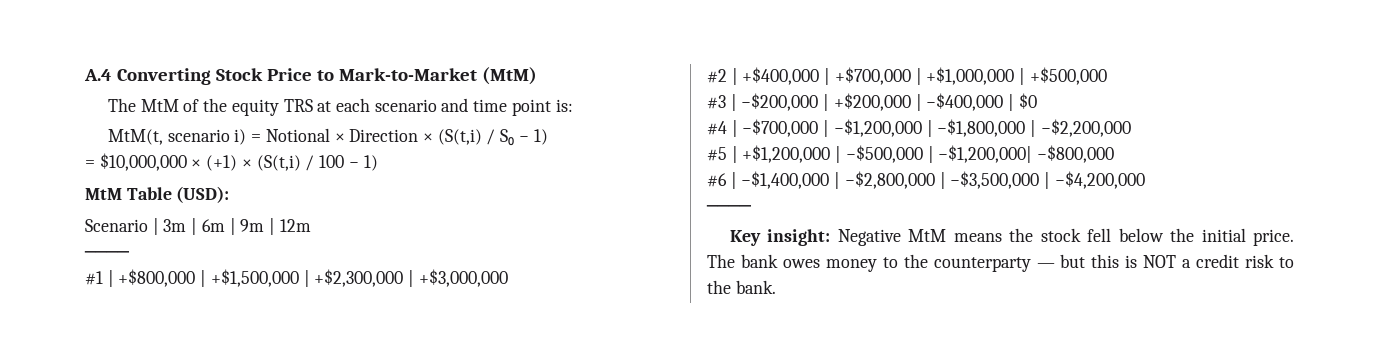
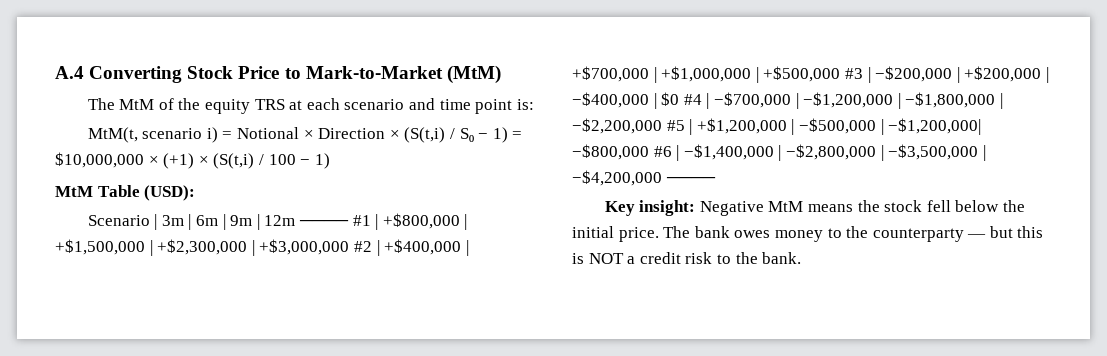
- MtM(t, scenario i) = Notional × Direction × (S(t,i) / S₀ − 1)
- = $10,000,000 × (+1) × (S(t,i) / 100 − 1)
+ MtM(t, scenario i) = Notional × Direction × (S(t,i) / S₀ − 1) = $10,000,000 × (+1) × (S(t,i) / 100 − 1)
- Scenario | 3m | 6m | 9m | 12m
- ────
- #1 | +$800,000 | +$1,500,000 | +$2,300,000 | +$3,000,000
- #2 | +$400,000 | +$700,000 | +$1,000,000 | +$500,000
- #3 | −$200,000 | +$200,000 | −$400,000 | $0
- #4 | −$700,000 | −$1,200,000 | −$1,800,000 | −$2,200,000
- #5 | +$1,200,000 | −$500,000 | −$1,200,000| −$800,000
- #6 | −$1,400,000 | −$2,800,000 | −$3,500,000 | −$4,200,000
- ────
+ Scenario | 3m | 6m | 9m | 12m ──── #1 | +$800,000 | +$1,500,000 | +$2,300,000 | +$3,000,000 #2 | +$400,000 | +$700,000 | +$1,000,000 | +$500,000 #3 | −$200,000 | +$200,000 | −$400,000 | $0 #4 | −$700,000 | −$1,200,000 | −$1,800,000 | −$2,200,000 #5 | +$1,200,000 | −$500,000 | −$1,200,000| −$800,000 #6 | −$1,400,000 | −$2,800,000 | −$3,500,000 | −$4,200,000 ────

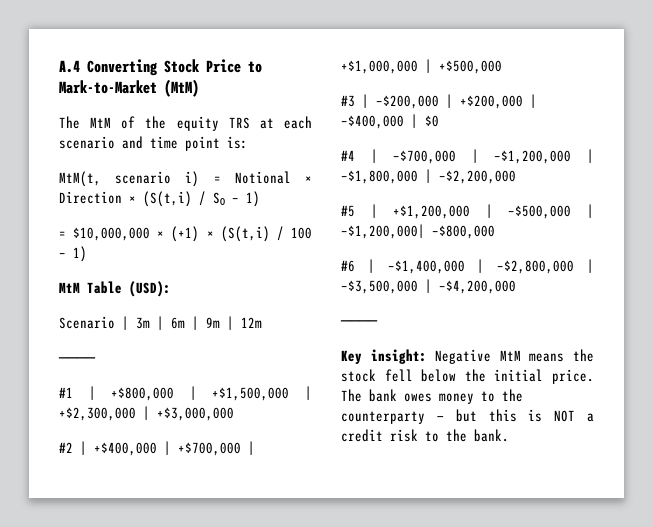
- MtM(t, scenario i) = Notional × Direction × (S(t,i) / S₀ − 1) = $10,000,000 × (+1) × (S(t,i) / 100 − 1)
+ MtM(t, scenario i) = Notional × Direction × (S(t,i) / S₀ − 1)
+ = $10,000,000 × (+1) × (S(t,i) / 100 − 1)
- Scenario | 3m | 6m | 9m | 12m ──── #1 | +$800,000 | +$1,500,000 | +$2,300,000 | +$3,000,000 #2 | +$400,000 | +$700,000 | +$1,000,000 | +$500,000 #3 | −$200,000 | +$200,000 | −$400,000 | $0 #4 | −$700,000 | −$1,200,000 | −$1,800,000 | −$2,200,000 #5 | +$1,200,000 | −$500,000 | −$1,200,000| −$800,000 #6 | −$1,400,000 | −$2,800,000 | −$3,500,000 | −$4,200,000 ────
+ Scenario | 3m | 6m | 9m | 12m
+ ────
+ #1 | +$800,000 | +$1,500,000 | +$2,300,000 | +$3,000,000
+ #2 | +$400,000 | +$700,000 | +$1,000,000 | +$500,000
+ #3 | −$200,000 | +$200,000 | −$400,000 | $0
+ #4 | −$700,000 | −$1,200,000 | −$1,800,000 | −$2,200,000
+ #5 | +$1,200,000 | −$500,000 | −$1,200,000| −$800,000
+ #6 | −$1,400,000 | −$2,800,000 | −$3,500,000 | −$4,200,000
+ ────

